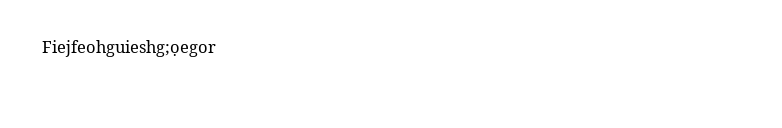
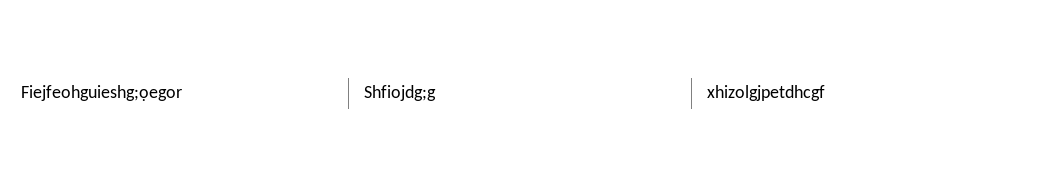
+ Shfiojdg;g
+ xhizolgjpetdhcgf

